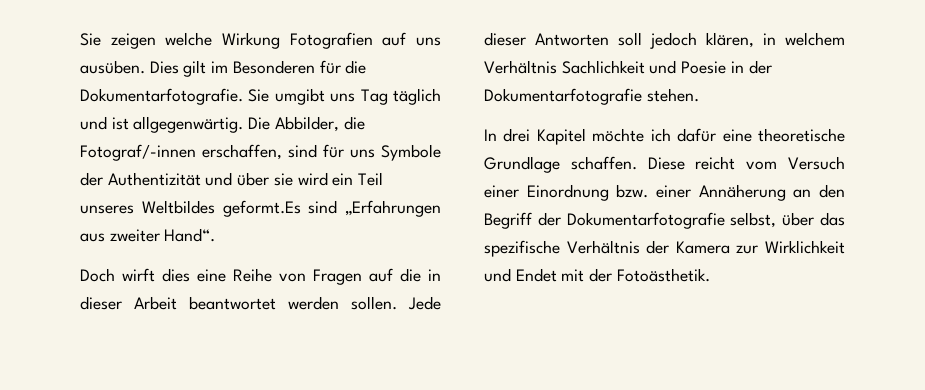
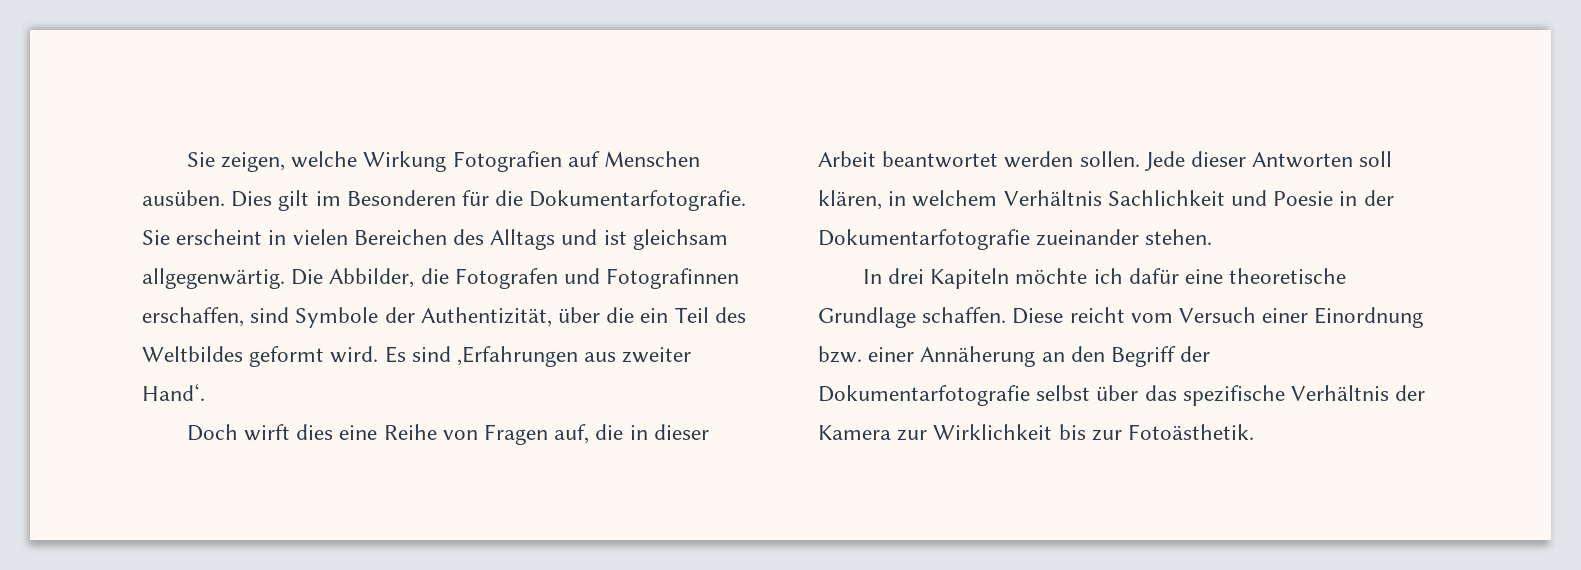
- Sie zeigen welche Wirkung Fotografien auf uns ausüben.
+ Sie zeigen, welche Wirkung Fotografien auf Menschen ausüben.
- Sie umgibt uns Tag täglich und ist allgegenwärtig.
+ Sie erscheint in vielen Bereichen des Alltags und ist gleichsam allgegenwärtig.
- Die Abbilder, die Fotograf/-innen erschaffen, sind für uns Symbole der Authentizität und über sie wird ein Teil unseres Weltbildes geformt.Es sind „Erfahrungen aus zweiter Hand“.
+ Die Abbilder, die Fotografen und Fotografinnen erschaffen, sind Symbole der Authentizität, über die ein Teil des Weltbildes geformt wird. Es sind ,Erfahrungen aus zweiter Hand‘.
- Doch wirft dies eine Reihe von Fragen auf die in dieser Arbeit beantwortet werden sollen.
+ Doch wirft dies eine Reihe von Fragen auf, die in dieser Arbeit beantwortet werden sollen.
- Jede dieser Antworten soll jedoch klären, in welchem Verhältnis Sachlichkeit und Poesie in der Dokumentarfotografie stehen.
+ Jede dieser Antworten soll klären, in welchem Verhältnis Sachlichkeit und Poesie in der Dokumentarfotografie zueinander stehen.
- In drei Kapitel möchte ich dafür eine theoretische Grundlage schaffen.
+ In drei Kapiteln möchte ich dafür eine theoretische Grundlage schaffen.
- Diese reicht vom Versuch einer Einordnung bzw. einer Annäherung an den Begriff der Dokumentarfotografie selbst, über das spezifische Verhältnis der Kamera zur Wirklichkeit und Endet mit der Fotoästhetik.
+ Diese reicht vom Versuch einer Einordnung bzw. einer Annäherung an den Begriff der Dokumentarfotografie selbst über das spezifische Verhältnis der Kamera zur Wirklichkeit bis zur Fotoästhetik.

